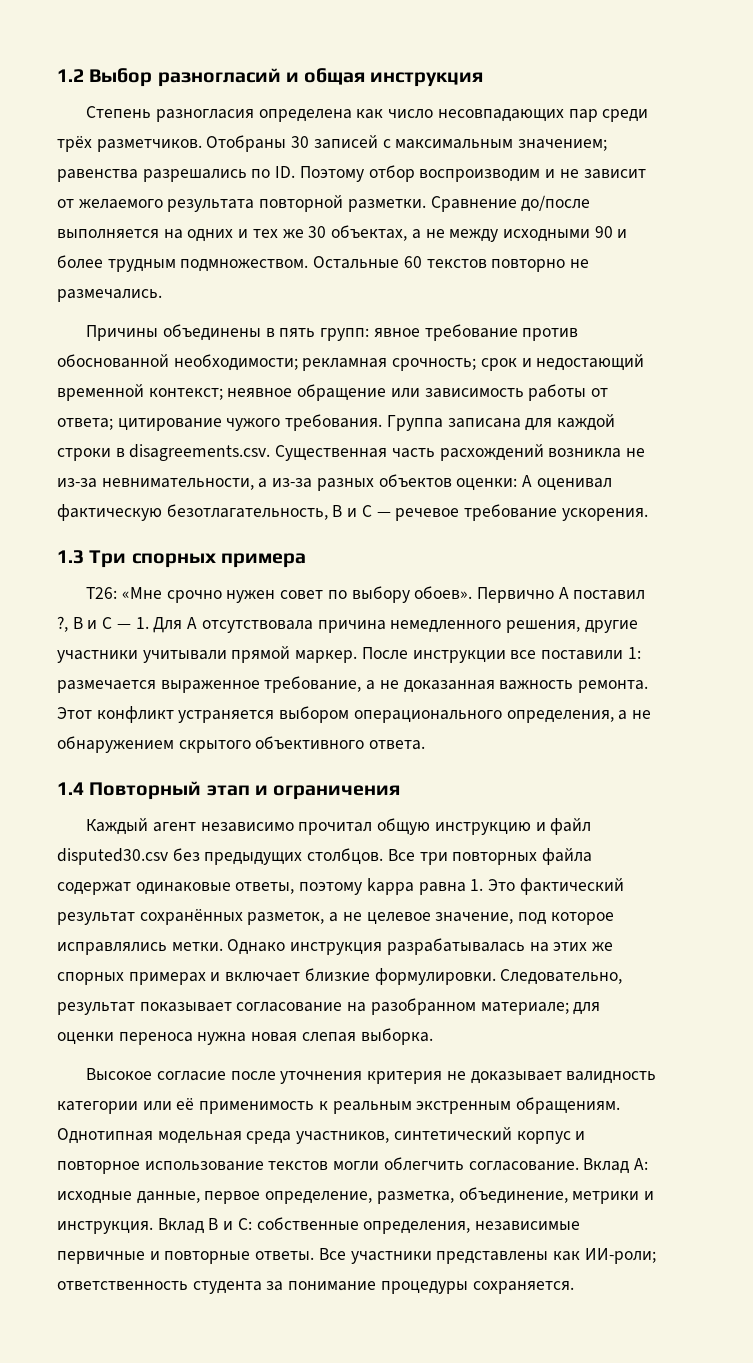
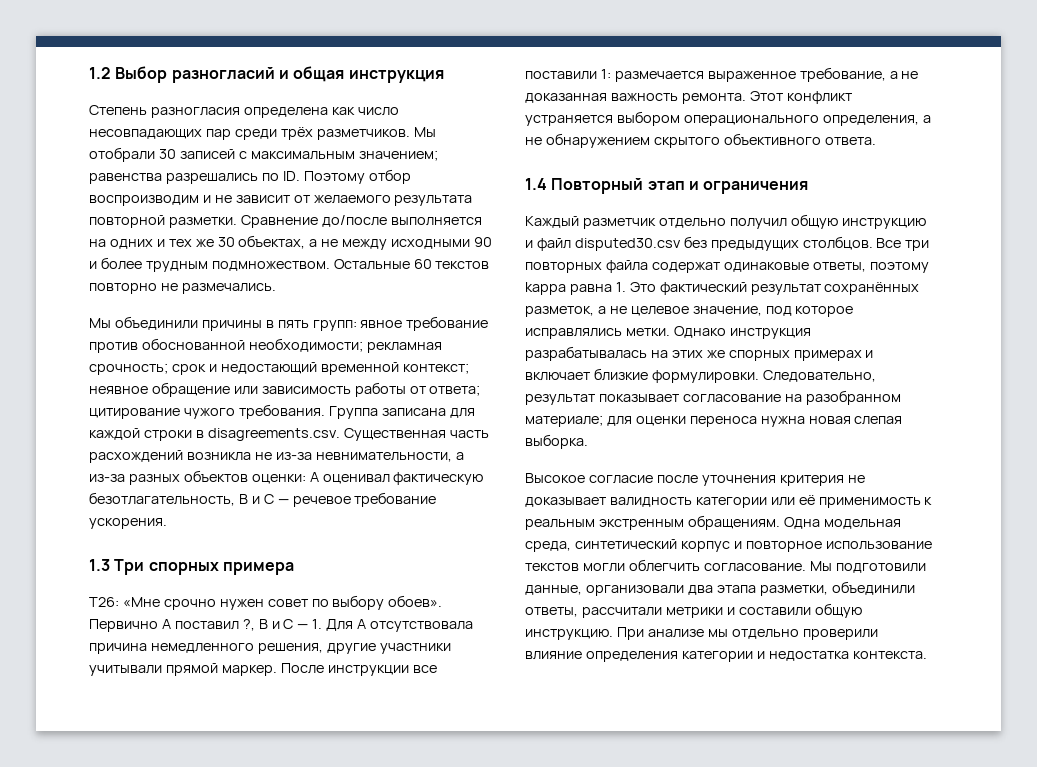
- Отобраны 30 записей с максимальным значением; равенства разрешались по ID. Поэтому отбор воспроизводим и не зависит от желаемого результата повторной разметки.
+ Мы отобрали 30 записей с максимальным значением; равенства разрешались по ID. Поэтому отбор воспроизводим и не зависит от желаемого результата повторной разметки.
- Причины объединены в пять групп: явное требование против обоснованной необходимости; рекламная срочность; срок и недостающий временной контекст; неявное обращение или зависимость работы от ответа; цитирование чужого требования.
+ Мы объединили причины в пять групп: явное требование против обоснованной необходимости; рекламная срочность; срок и недостающий временной контекст; неявное обращение или зависимость работы от ответа; цитирование чужого требования.
- Каждый агент независимо прочитал общую инструкцию и файл disputed30.csv без предыдущих столбцов.
+ Каждый разметчик отдельно получил общую инструкцию и файл disputed30.csv без предыдущих столбцов.
- Однотипная модельная среда участников, синтетический корпус и повторное использование текстов могли облегчить согласование.
+ Одна модельная среда, синтетический корпус и повторное использование текстов могли облегчить согласование.
- Вклад A: исходные данные, первое определение, разметка, объединение, метрики и инструкция. Вклад B и C: собственные определения, независимые первичные и повторные ответы. Все участники представлены как ИИ-роли; ответственность студента за понимание процедуры сохраняется.
+ Мы подготовили данные, организовали два этапа разметки, объединили ответы, рассчитали метрики и составили общую инструкцию. При анализе мы отдельно проверили влияние определения категории и недостатка контекста.

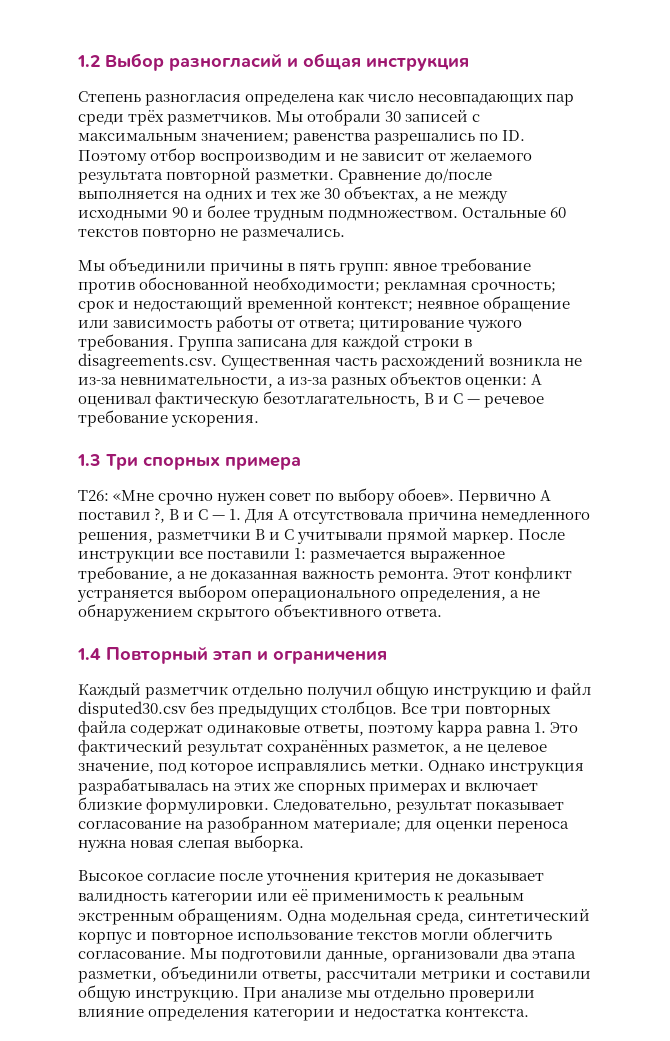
- Первично A поставил ?, B и C — 1. Для A отсутствовала причина немедленного решения, другие участники учитывали прямой маркер.
+ Первично A поставил ?, B и C — 1. Для A отсутствовала причина немедленного решения, разметчики B и C учитывали прямой маркер.

